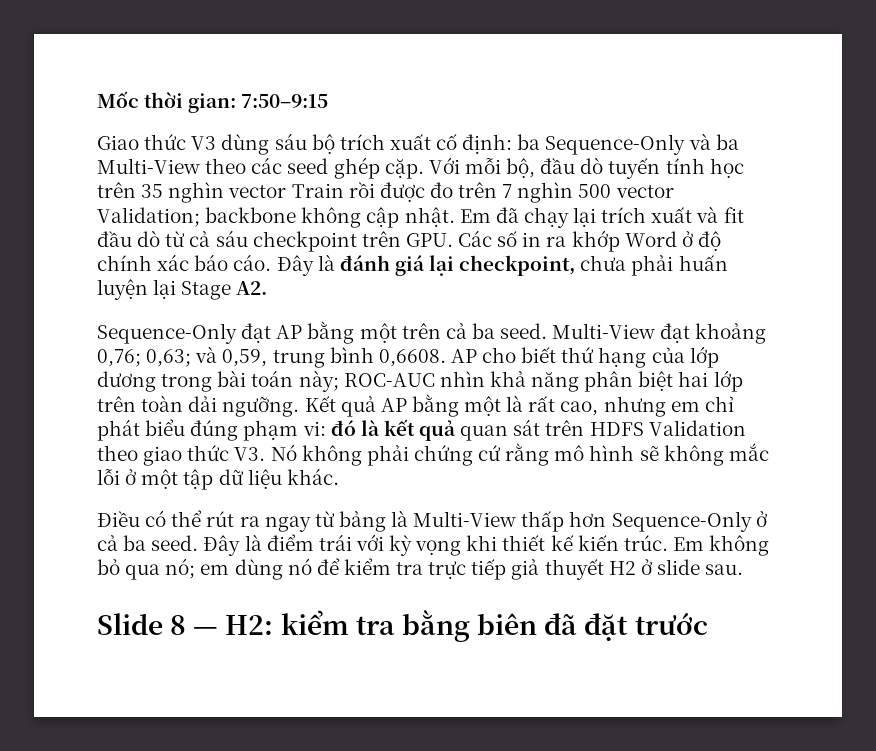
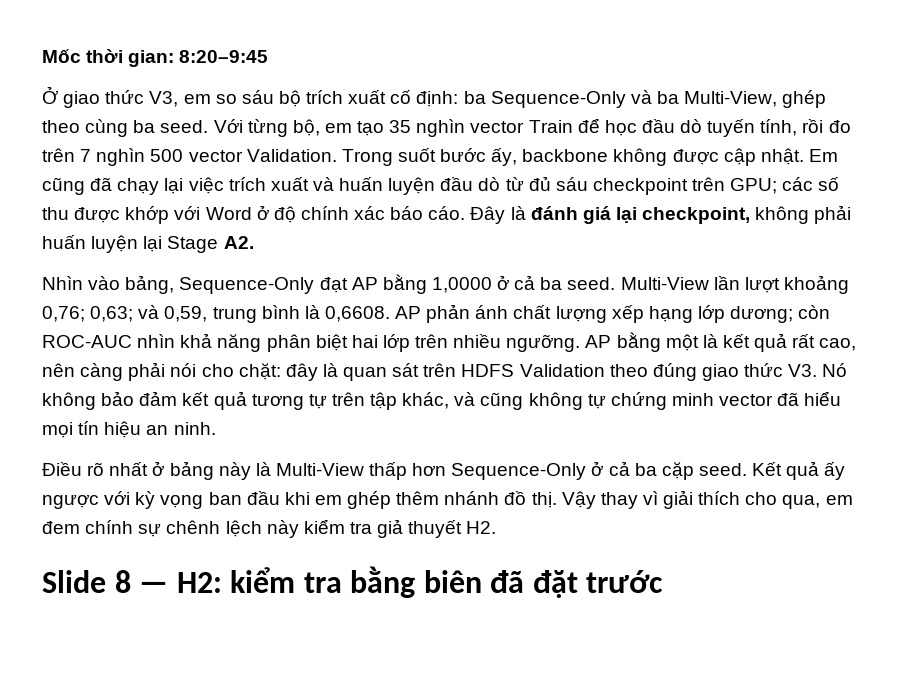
- Mốc thời gian: 7:50–9:15
- Giao thức V3 dùng sáu bộ trích xuất cố định: ba Sequence-Only và ba Multi-View theo các seed ghép cặp. Với mỗi bộ, đầu dò tuyến tính học trên 35 nghìn vector Train rồi được đo trên 7 nghìn 500 vector Validation; backbone không cập nhật.
+ Mốc thời gian: 8:20–9:45
+ Ở giao thức V3, em so sáu bộ trích xuất cố định: ba Sequence-Only và ba Multi-View, ghép theo cùng ba seed. Với từng bộ, em tạo 35 nghìn vector Train để học đầu dò tuyến tính, rồi đo trên 7 nghìn 500 vector Validation. Trong suốt bước ấy, backbone không được cập nhật.
- Em đã chạy lại trích xuất và fit đầu dò từ cả sáu checkpoint trên GPU. Các số in ra khớp Word ở độ chính xác báo cáo.
+ Em cũng đã chạy lại việc trích xuất và huấn luyện đầu dò từ đủ sáu checkpoint trên GPU; các số thu được khớp với Word ở độ chính xác báo cáo.
- Đây là đánh giá lại checkpoint, chưa phải huấn luyện lại Stage A2.
+ Đây là đánh giá lại checkpoint, không phải huấn luyện lại Stage A2.
- Sequence-Only đạt AP bằng một trên cả ba seed.
+ Nhìn vào bảng, Sequence-Only đạt AP bằng 1,0000 ở cả ba seed.
- Multi-View đạt khoảng 0,76; 0,63; và 0,59, trung bình 0,6608.
+ Multi-View lần lượt khoảng 0,76; 0,63; và 0,59, trung bình là 0,6608.
- AP cho biết thứ hạng của lớp dương trong bài toán này; ROC-AUC nhìn khả năng phân biệt hai lớp trên toàn dải ngưỡng. Kết quả AP bằng một là rất cao, nhưng em chỉ phát biểu đúng phạm vi: đó là kết quả quan sát trên HDFS Validation theo giao thức V3. Nó không phải chứng cứ rằng mô hình sẽ không mắc lỗi ở một tập dữ liệu khác.
- Điều có thể rút ra ngay từ bảng là Multi-View thấp hơn Sequence-Only ở cả ba seed. Đây là điểm trái với kỳ vọng khi thiết kế kiến trúc. Em không bỏ qua nó; em dùng nó để kiểm tra trực tiếp giả thuyết H2 ở slide sau.
+ AP phản ánh chất lượng xếp hạng lớp dương; còn ROC-AUC nhìn khả năng phân biệt hai lớp trên nhiều ngưỡng. AP bằng một là kết quả rất cao, nên càng phải nói cho chặt: đây là quan sát trên HDFS Validation theo đúng giao thức V3. Nó không bảo đảm kết quả tương tự trên tập khác, và cũng không tự chứng minh vector đã hiểu mọi tín hiệu an ninh.
+ Điều rõ nhất ở bảng này là Multi-View thấp hơn Sequence-Only ở cả ba cặp seed. Kết quả ấy ngược với kỳ vọng ban đầu khi em ghép thêm nhánh đồ thị. Vậy thay vì giải thích cho qua, em đem chính sự chênh lệch này kiểm tra giả thuyết H2.

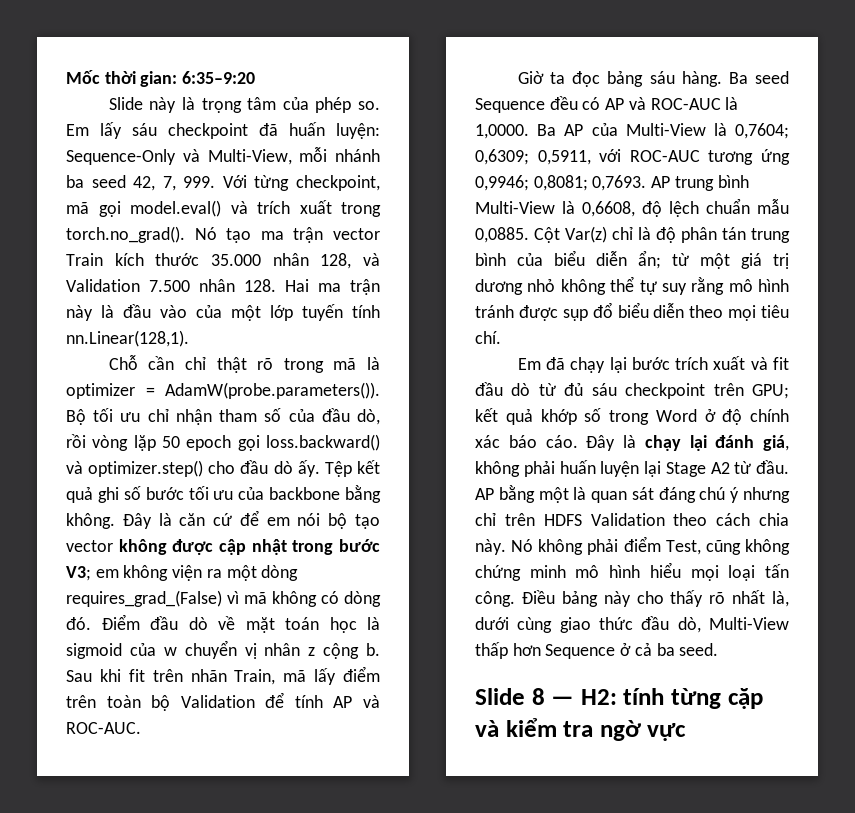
- Mốc thời gian: 8:20–9:45
- Ở giao thức V3, em so sáu bộ trích xuất cố định: ba Sequence-Only và ba Multi-View, ghép theo cùng ba seed. Với từng bộ, em tạo 35 nghìn vector Train để học đầu dò tuyến tính, rồi đo trên 7 nghìn 500 vector Validation. Trong suốt bước ấy, backbone không được cập nhật. Em cũng đã chạy lại việc trích xuất và huấn luyện đầu dò từ đủ sáu checkpoint trên GPU; các số thu được khớp với Word ở độ chính xác báo cáo.
+ Mốc thời gian: 6:35–9:20
+ Slide này là trọng tâm của phép so. Em lấy sáu checkpoint đã huấn luyện: Sequence-Only và Multi-View, mỗi nhánh ba seed 42, 7, 999. Với từng checkpoint, mã gọi model.eval() và trích xuất trong torch.no_grad(). Nó tạo ma trận vector Train kích thước 35.000 nhân 128, và Validation 7.500 nhân 128. Hai ma trận này là đầu vào của một lớp tuyến tính nn.Linear(128,1).
+ Chỗ cần chỉ thật rõ trong mã là optimizer = AdamW(probe.parameters()). Bộ tối ưu chỉ nhận tham số của đầu dò, rồi vòng lặp 50 epoch gọi loss.backward() và optimizer.step() cho đầu dò ấy. Tệp kết quả ghi số bước tối ưu của backbone bằng không. Đây là căn cứ để em nói bộ tạo vector không được cập nhật trong bước V3; em không viện ra một dòng requires_grad_(False) vì mã không có dòng đó. Điểm đầu dò về mặt toán học là sigmoid của w chuyển vị nhân z cộng b. Sau khi fit trên nhãn Train, mã lấy điểm trên toàn bộ Validation để tính AP và ROC-AUC.
+ Giờ ta đọc bảng sáu hàng. Ba seed Sequence đều có AP và ROC-AUC là 1,0000. Ba AP của Multi-View là 0,7604; 0,6309; 0,5911, với ROC-AUC tương ứng 0,9946; 0,8081; 0,7693. AP trung bình Multi-View là 0,6608, độ lệch chuẩn mẫu 0,0885. Cột Var(z) chỉ là độ phân tán trung bình của biểu diễn ẩn; từ một giá trị dương nhỏ không thể tự suy rằng mô hình tránh được sụp đổ biểu diễn theo mọi tiêu chí.
+ Em đã chạy lại bước trích xuất và fit đầu dò từ đủ sáu checkpoint trên GPU; kết quả khớp số trong Word ở độ chính xác báo cáo.
- Đây là đánh giá lại checkpoint, không phải huấn luyện lại Stage A2.
- Nhìn vào bảng, Sequence-Only đạt AP bằng 1,0000 ở cả ba seed. Multi-View lần lượt khoảng 0,76; 0,63; và 0,59, trung bình là 0,6608. AP phản ánh chất lượng xếp hạng lớp dương; còn ROC-AUC nhìn khả năng phân biệt hai lớp trên nhiều ngưỡng. AP bằng một là kết quả rất cao, nên càng phải nói cho chặt: đây là quan sát trên HDFS Validation theo đúng giao thức V3. Nó không bảo đảm kết quả tương tự trên tập khác, và cũng không tự chứng minh vector đã hiểu mọi tín hiệu an ninh.
- Điều rõ nhất ở bảng này là Multi-View thấp hơn Sequence-Only ở cả ba cặp seed. Kết quả ấy ngược với kỳ vọng ban đầu khi em ghép thêm nhánh đồ thị. Vậy thay vì giải thích cho qua, em đem chính sự chênh lệch này kiểm tra giả thuyết H2.
- Slide 8 — H2: kiểm tra bằng biên đã đặt trước
+ Đây là chạy lại đánh giá, không phải huấn luyện lại Stage A2 từ đầu. AP bằng một là quan sát đáng chú ý nhưng chỉ trên HDFS Validation theo cách chia này. Nó không phải điểm Test, cũng không chứng minh mô hình hiểu mọi loại tấn công. Điều bảng này cho thấy rõ nhất là, dưới cùng giao thức đầu dò, Multi-View thấp hơn Sequence ở cả ba seed.
+ Slide 8 — H2: tính từng cặp và kiểm tra ngờ vực

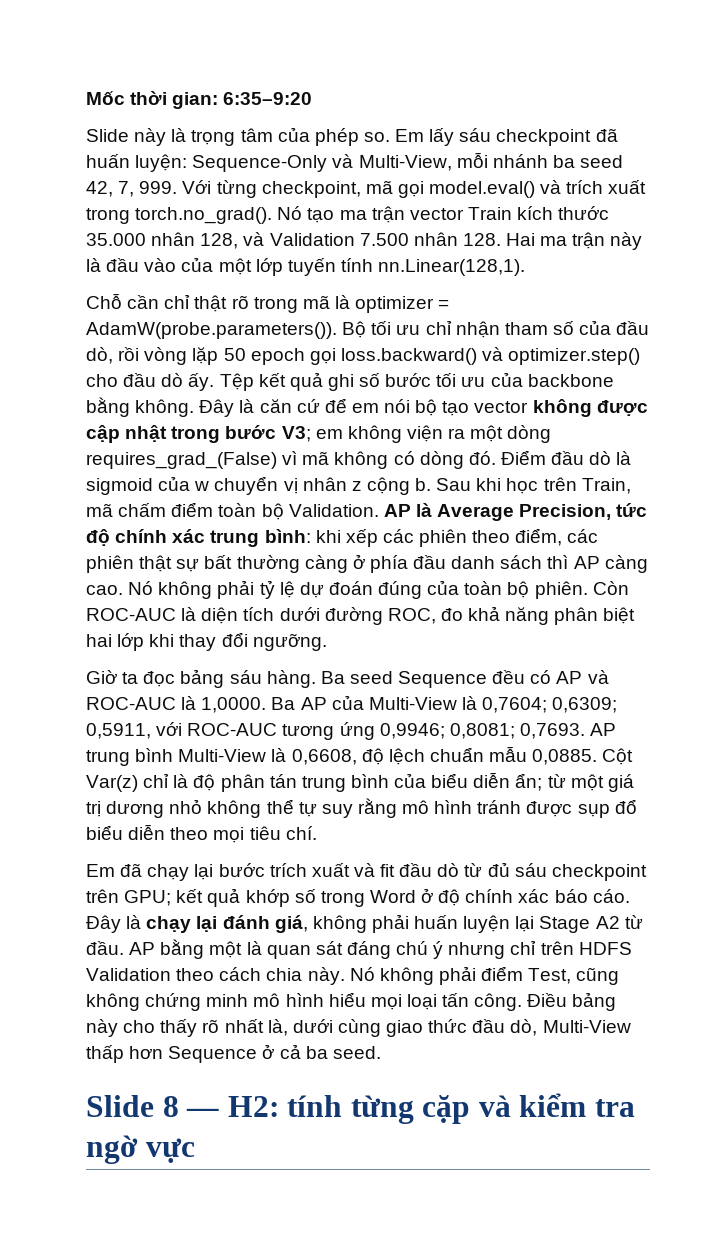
- Điểm đầu dò về mặt toán học là sigmoid của w chuyển vị nhân z cộng b.
+ Điểm đầu dò là sigmoid của w chuyển vị nhân z cộng b.
- Sau khi fit trên nhãn Train, mã lấy điểm trên toàn bộ Validation để tính AP và ROC-AUC.
+ Sau khi học trên Train, mã chấm điểm toàn bộ Validation. AP là Average Precision, tức độ chính xác trung bình: khi xếp các phiên theo điểm, các phiên thật sự bất thường càng ở phía đầu danh sách thì AP càng cao. Nó không phải tỷ lệ dự đoán đúng của toàn bộ phiên. Còn ROC-AUC là diện tích dưới đường ROC, đo khả năng phân biệt hai lớp khi thay đổi ngưỡng.

